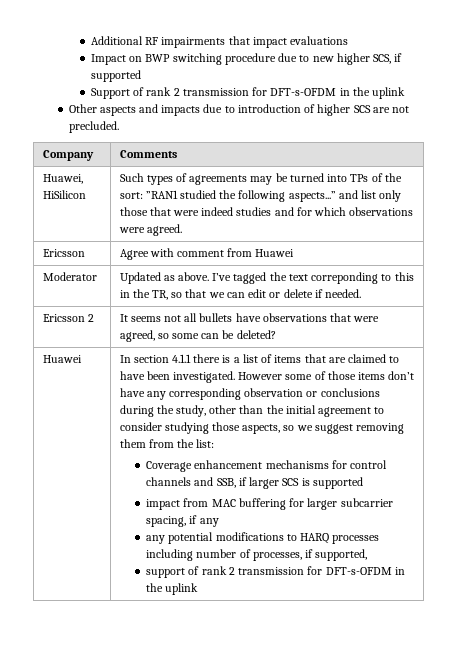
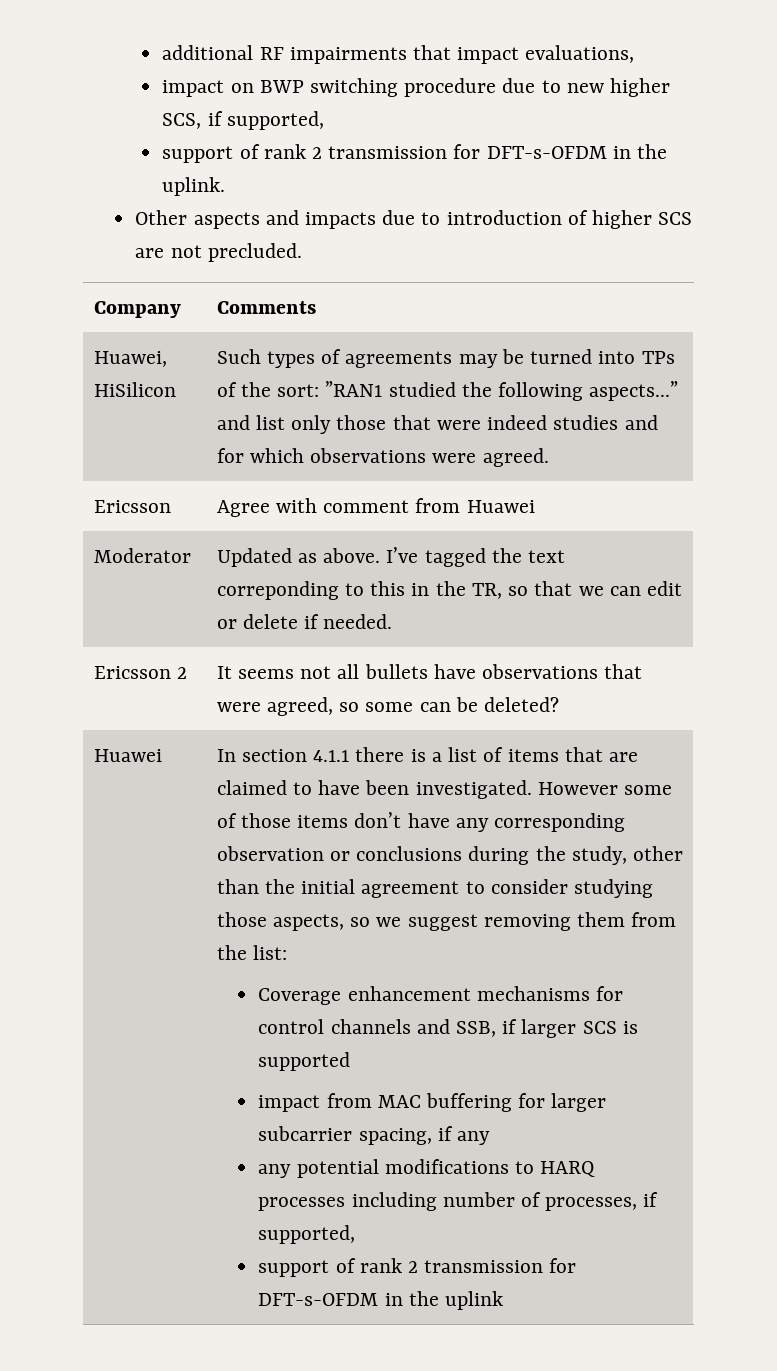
- Additional RF impairments that impact evaluations
- Impact on BWP switching procedure due to new higher SCS, if supported
- Support of rank 2 transmission for DFT-s-OFDM in the uplink
+ additional RF impairments that impact evaluations,
+ impact on BWP switching procedure due to new higher SCS, if supported,
+ support of rank 2 transmission for DFT-s-OFDM in the uplink.

